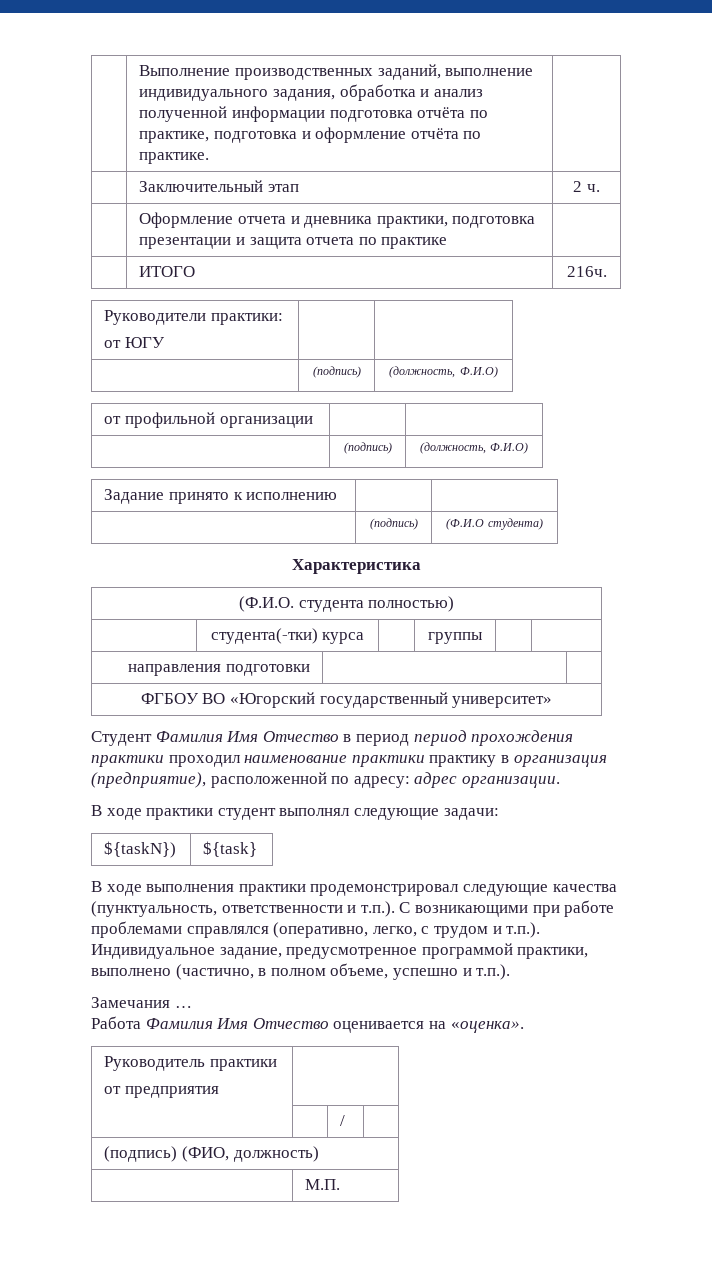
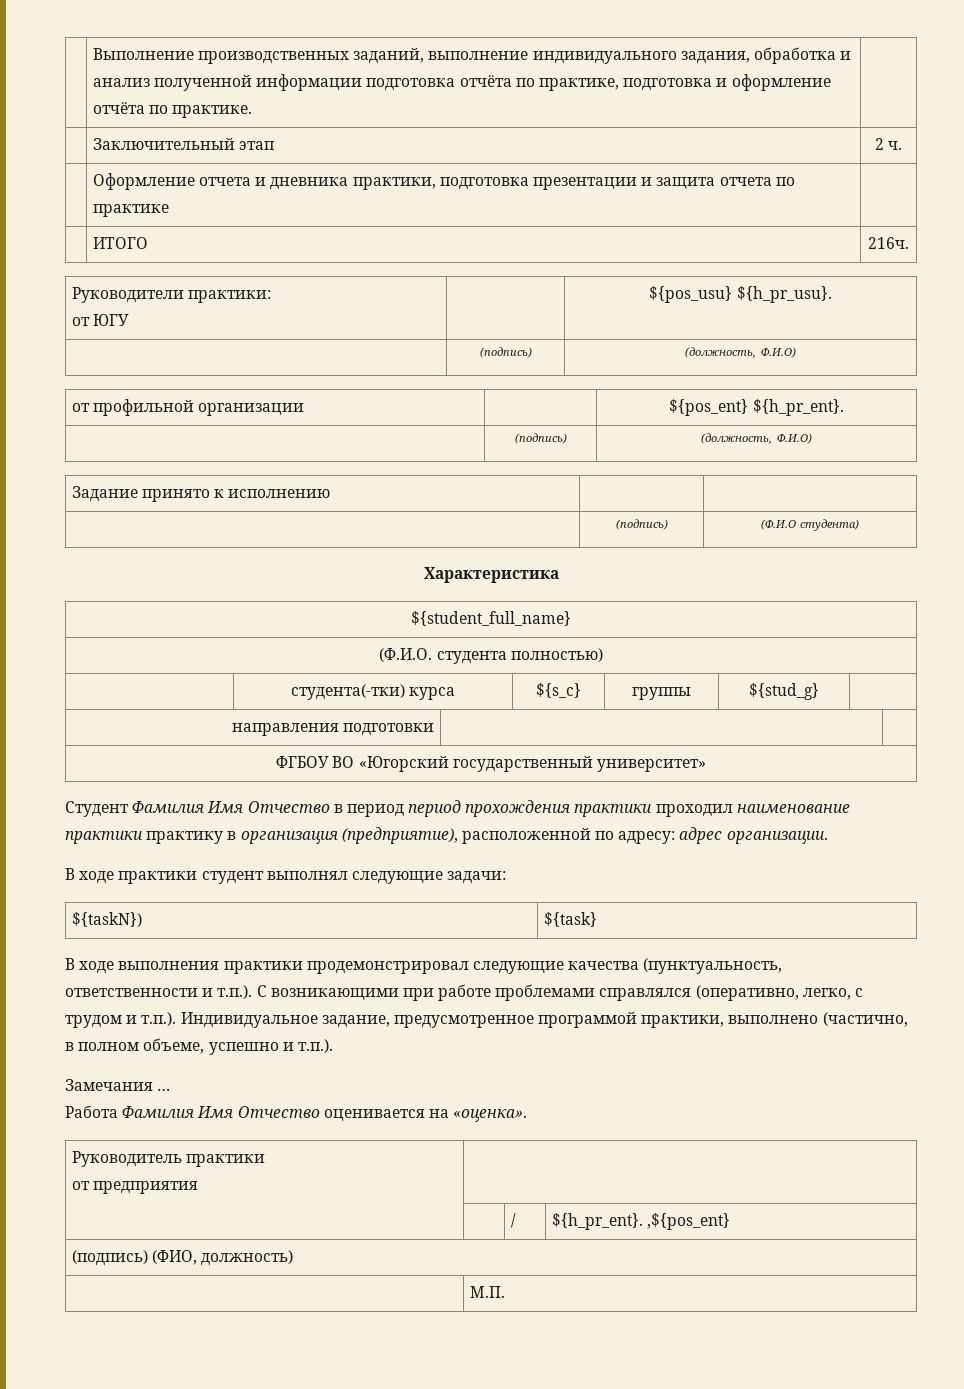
  Руководители практики:
- от ЮГУ | |
+ от ЮГУ | | ${pos_usu} ${h_pr_usu}.
- от профильной организации | |
+ от профильной организации | | ${pos_ent} ${h_pr_ent}.
+ ${student_full_name}
- | студента(-тки) курса | | группы | |
+ | студента(-тки) курса | ${s_c} | группы | ${stud_g} |
- | | / |
+ | | / | ${h_pr_ent}. ,${pos_ent}

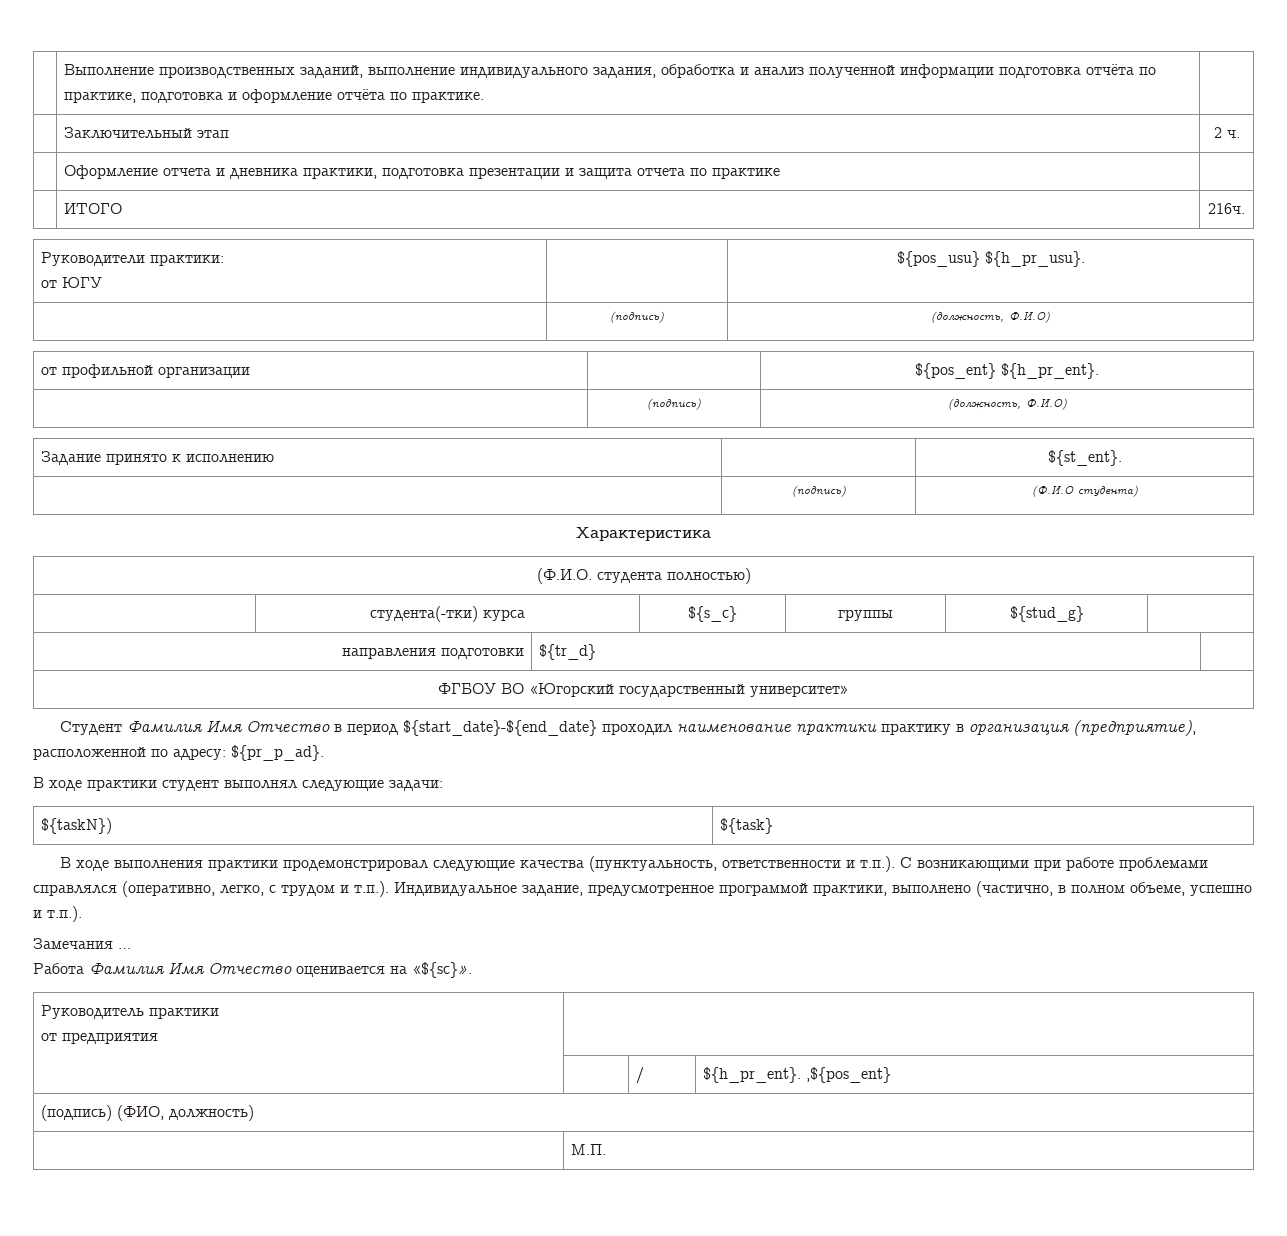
- Задание принято к исполнению | |
+ Задание принято к исполнению | | ${st_ent}.
- ${student_full_name}
- направления подготовки | |
+ направления подготовки | ${tr_d} |
- Студент Фамилия Имя Отчество в период период прохождения практики проходил наименование практики практику в организация (предприятие), расположенной по адресу: адрес организации.
+ Студент Фамилия Имя Отчество в период ${start_date}-${end_date} проходил наименование практики практику в организация (предприятие), расположенной по адресу: ${pr_p_ad}.
- Работа Фамилия Имя Отчество оценивается на «оценка».
+ Работа Фамилия Имя Отчество оценивается на «${sc}».

